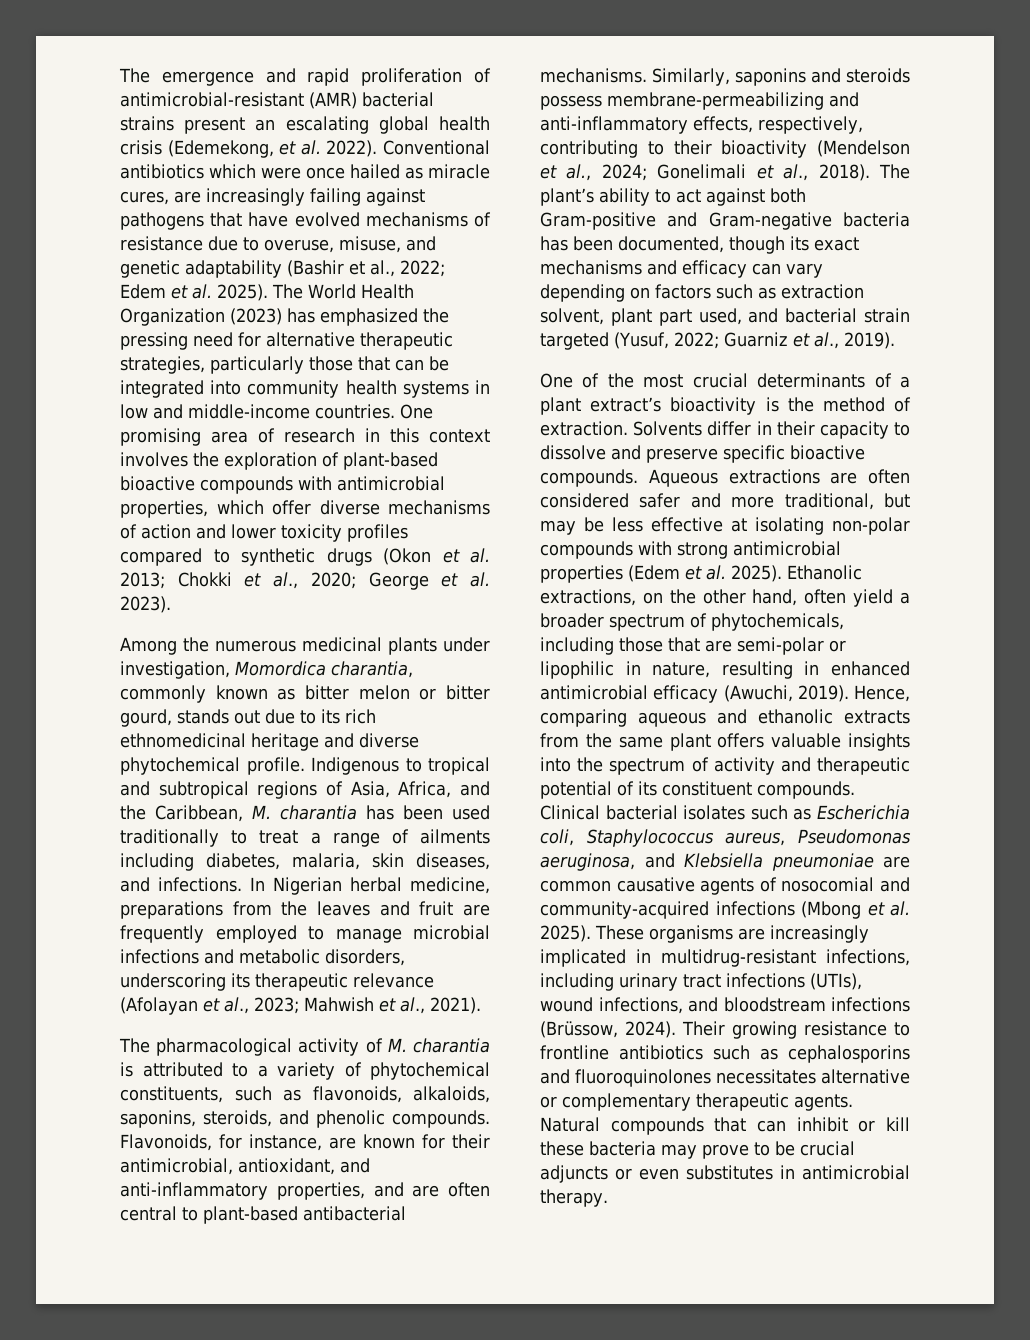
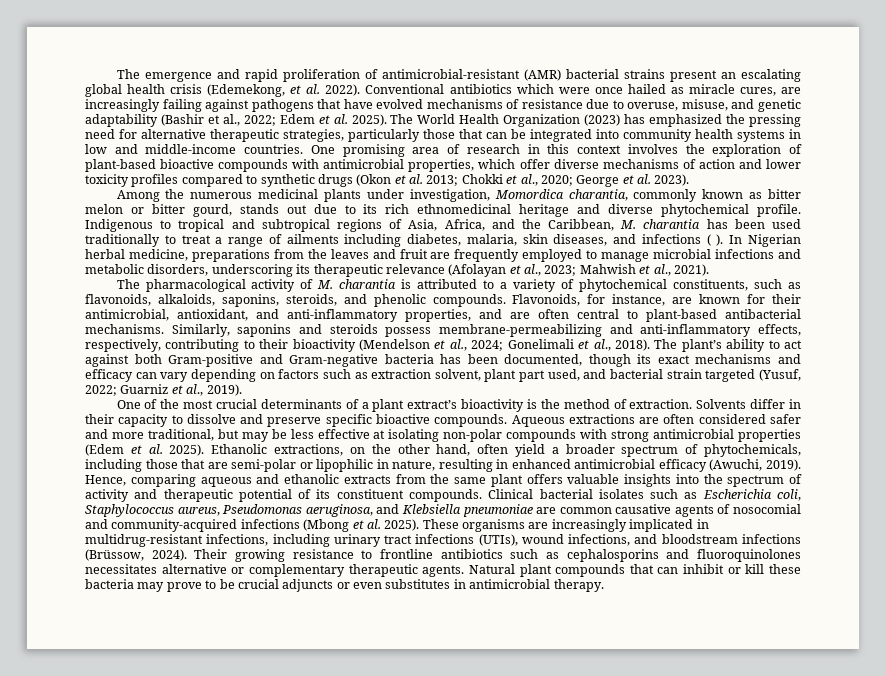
- Indigenous to tropical and subtropical regions of Asia, Africa, and the Caribbean, M. charantia has been used traditionally to treat a range of ailments including diabetes, malaria, skin diseases, and infections.
+ Indigenous to tropical and subtropical regions of Asia, Africa, and the Caribbean, M. charantia has been used traditionally to treat a range of ailments including diabetes, malaria, skin diseases, and infections ( ).
- Natural compounds that can inhibit or kill these bacteria may prove to be crucial adjuncts or even substitutes in antimicrobial therapy.
+ Natural plant compounds that can inhibit or kill these bacteria may prove to be crucial adjuncts or even substitutes in antimicrobial therapy.

